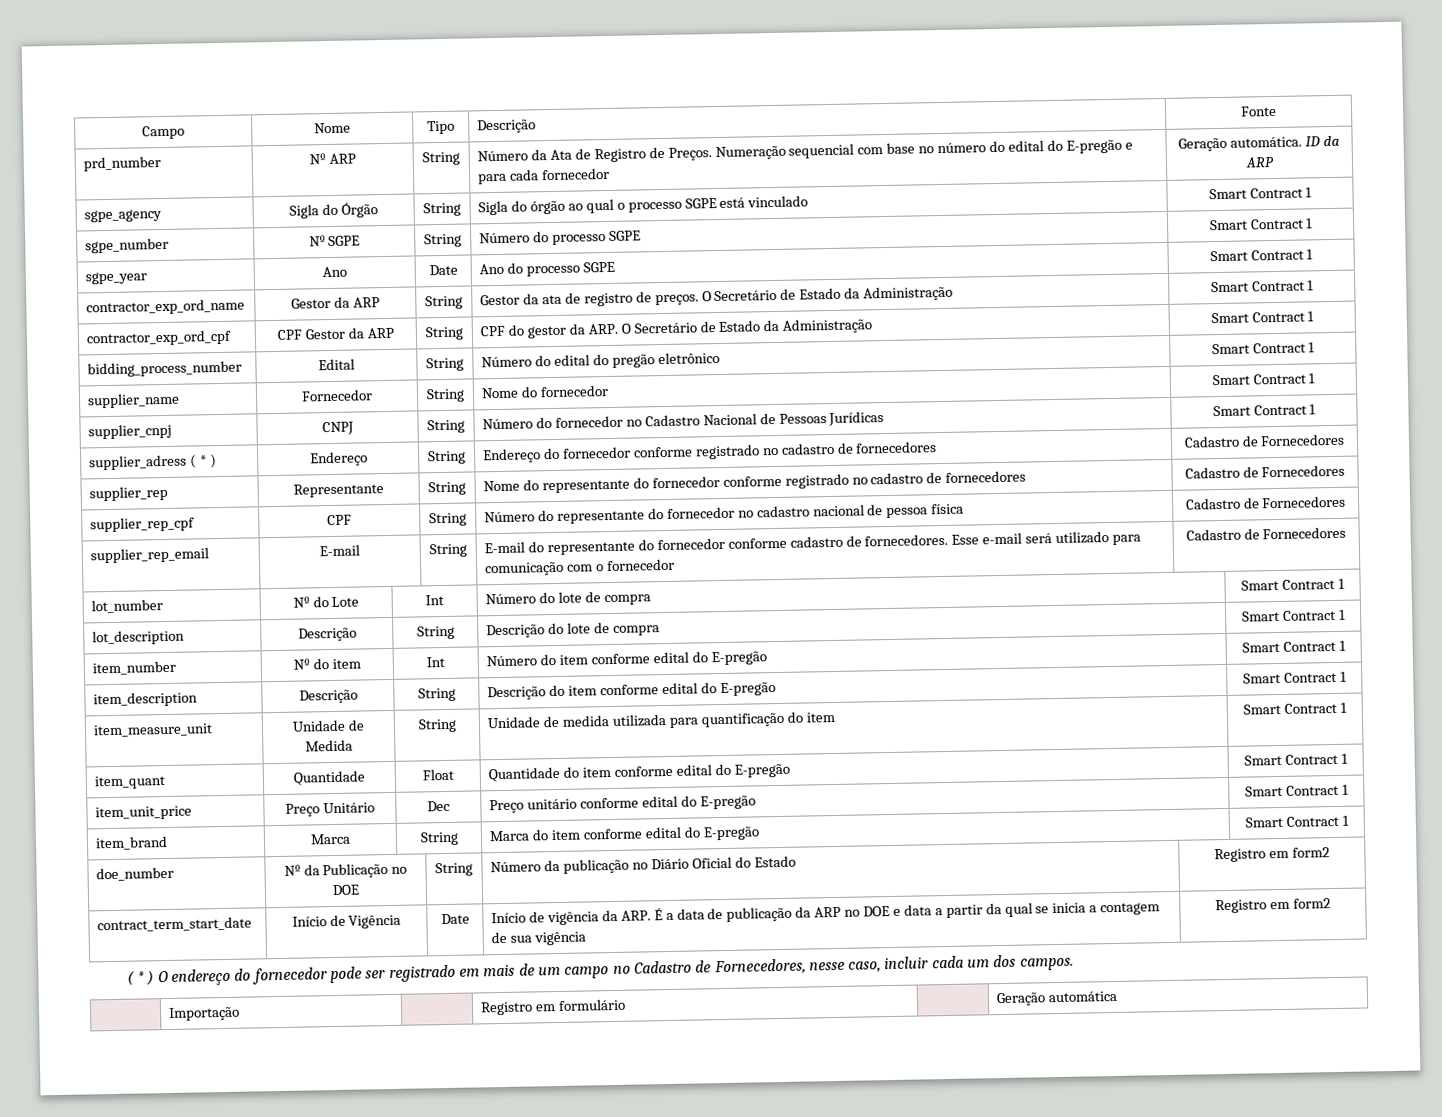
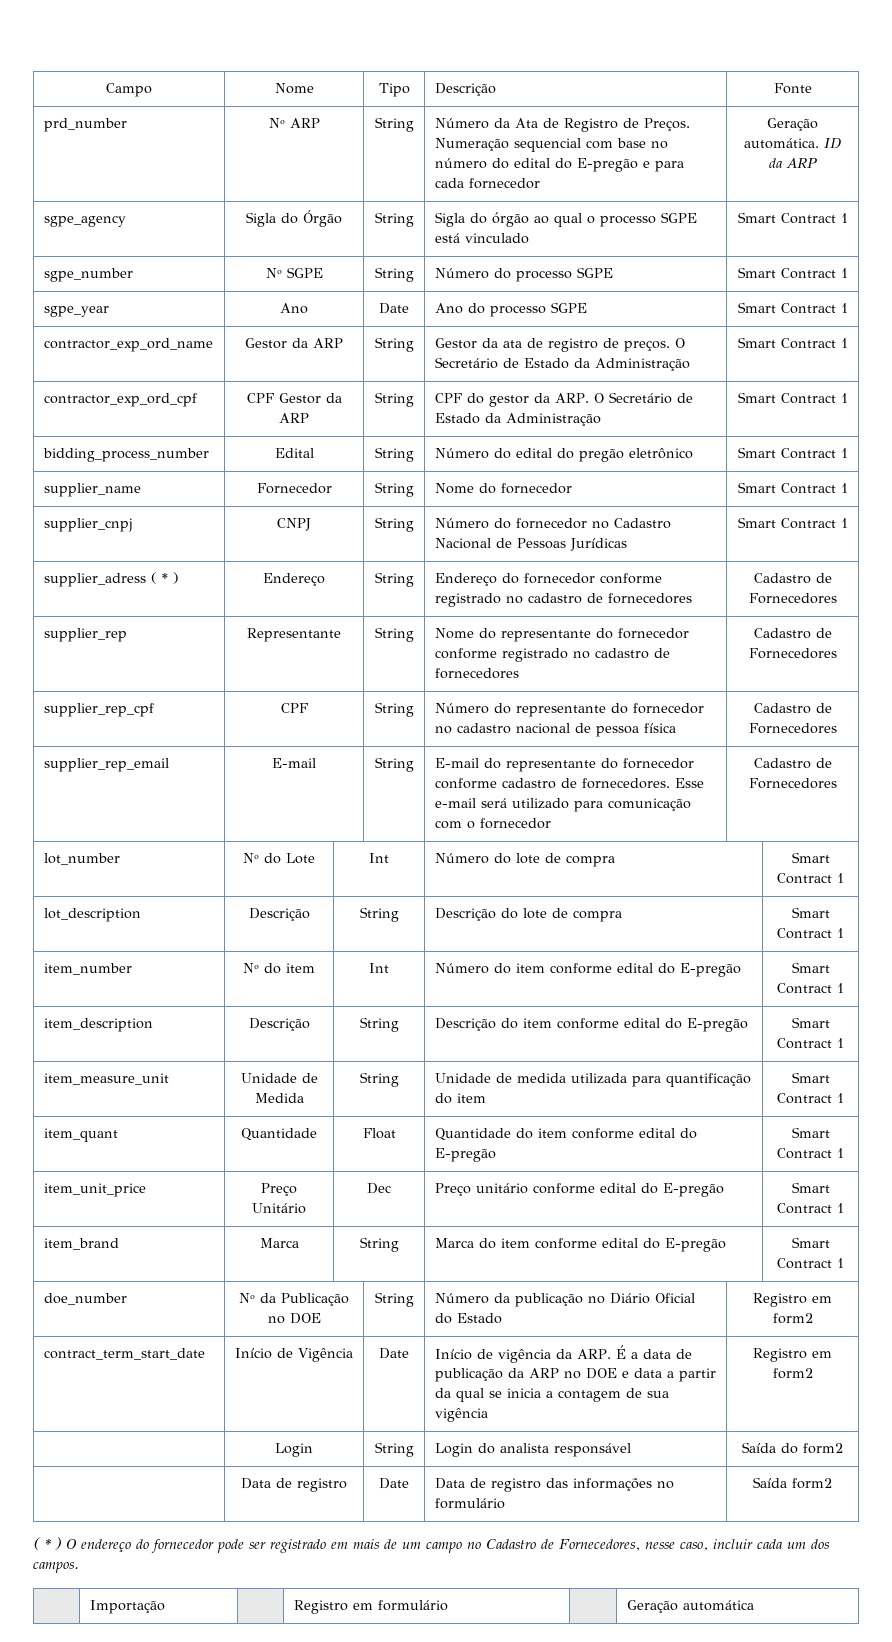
+ | Login | String | Login do analista responsável | Saída do form2
+ | Data de registro | Date | Data de registro das informações no formulário | Saída form2

